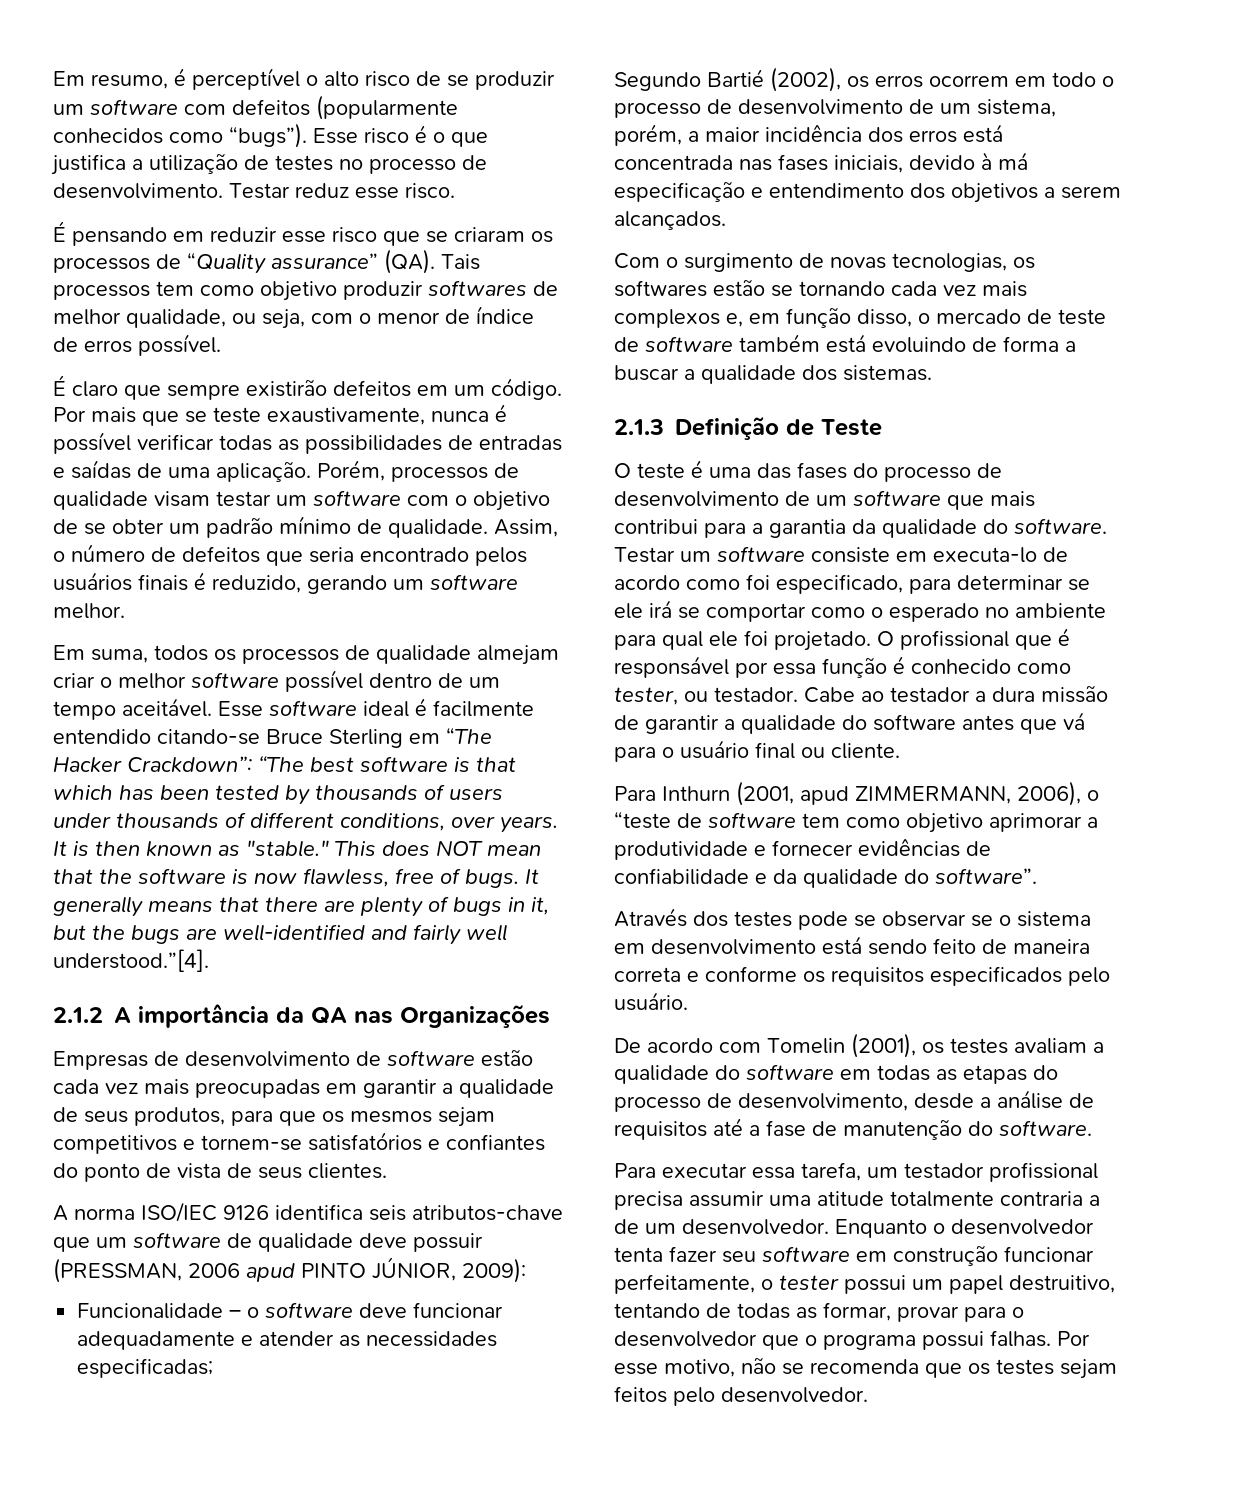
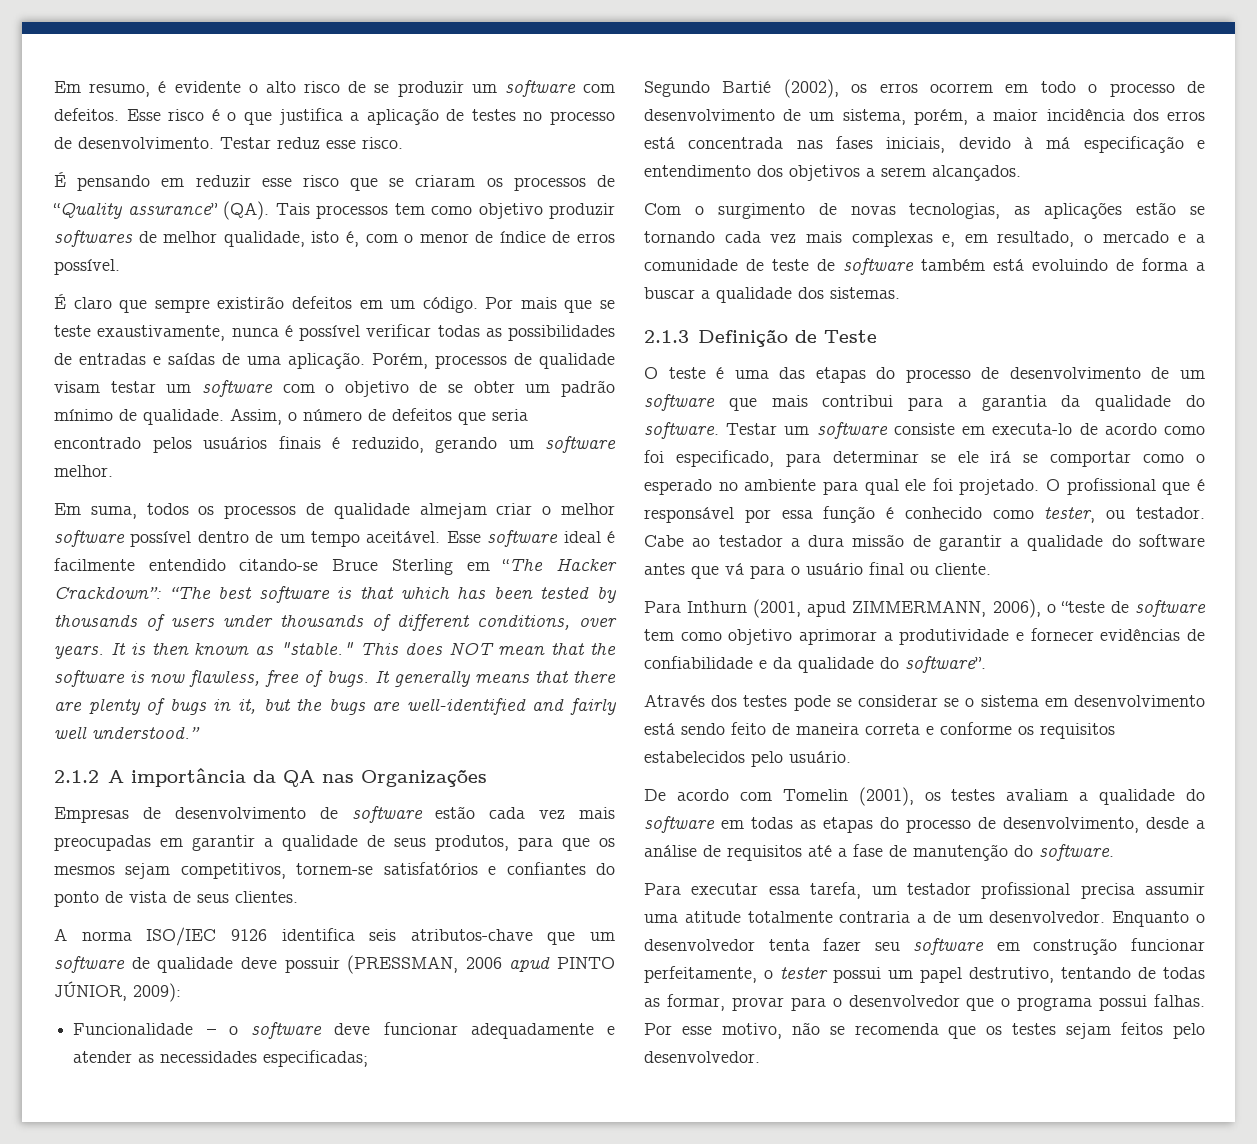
- Em resumo, é perceptível o alto risco de se produzir um software com defeitos (popularmente conhecidos como “bugs”).
+ Em resumo, é evidente o alto risco de se produzir um software com defeitos.
- Esse risco é o que justifica a utilização de testes no processo de desenvolvimento.
+ Esse risco é o que justifica a aplicação de testes no processo de desenvolvimento.
- É pensando em reduzir esse risco que se criaram os processos de “Quality assurance” (QA). Tais processos tem como objetivo produzir softwares de melhor qualidade, ou seja, com o menor de índice de erros possível.
+ É pensando em reduzir esse risco que se criaram os processos de “Quality assurance” (QA). Tais processos tem como objetivo produzir softwares de melhor qualidade, isto é, com o menor de índice de erros possível.
- It generally means that there are plenty of bugs in it, but the bugs are well-identified and fairly well understood.”[4].
+ It generally means that there are plenty of bugs in it, but the bugs are well-identified and fairly well understood.”
- Empresas de desenvolvimento de software estão cada vez mais preocupadas em garantir a qualidade de seus produtos, para que os mesmos sejam competitivos e tornem-se satisfatórios e confiantes do ponto de vista de seus clientes.
+ Empresas de desenvolvimento de software estão cada vez mais preocupadas em garantir a qualidade de seus produtos, para que os mesmos sejam competitivos, tornem-se satisfatórios e confiantes do ponto de vista de seus clientes.
- Com o surgimento de novas tecnologias, os softwares estão se tornando cada vez mais complexos e, em função disso, o mercado de teste de software também está evoluindo de forma a buscar a qualidade dos sistemas.
+ Com o surgimento de novas tecnologias, as aplicações estão se tornando cada vez mais complexas e, em resultado, o mercado e a comunidade de teste de software também está evoluindo de forma a buscar a qualidade dos sistemas.
- O teste é uma das fases do processo de desenvolvimento de um software que mais contribui para a garantia da qualidade do software.
+ O teste é uma das etapas do processo de desenvolvimento de um software que mais contribui para a garantia da qualidade do software.
- Através dos testes pode se observar se o sistema em desenvolvimento está sendo feito de maneira correta e conforme os requisitos especificados pelo usuário.
+ Através dos testes pode se considerar se o sistema em desenvolvimento está sendo feito de maneira correta e conforme os requisitos estabelecidos pelo usuário.
- Enquanto o desenvolvedor tenta fazer seu software em construção funcionar perfeitamente, o tester possui um papel destruitivo, tentando de todas as formar, provar para o desenvolvedor que o programa possui falhas.
+ Enquanto o desenvolvedor tenta fazer seu software em construção funcionar perfeitamente, o tester possui um papel destrutivo, tentando de todas as formar, provar para o desenvolvedor que o programa possui falhas.

